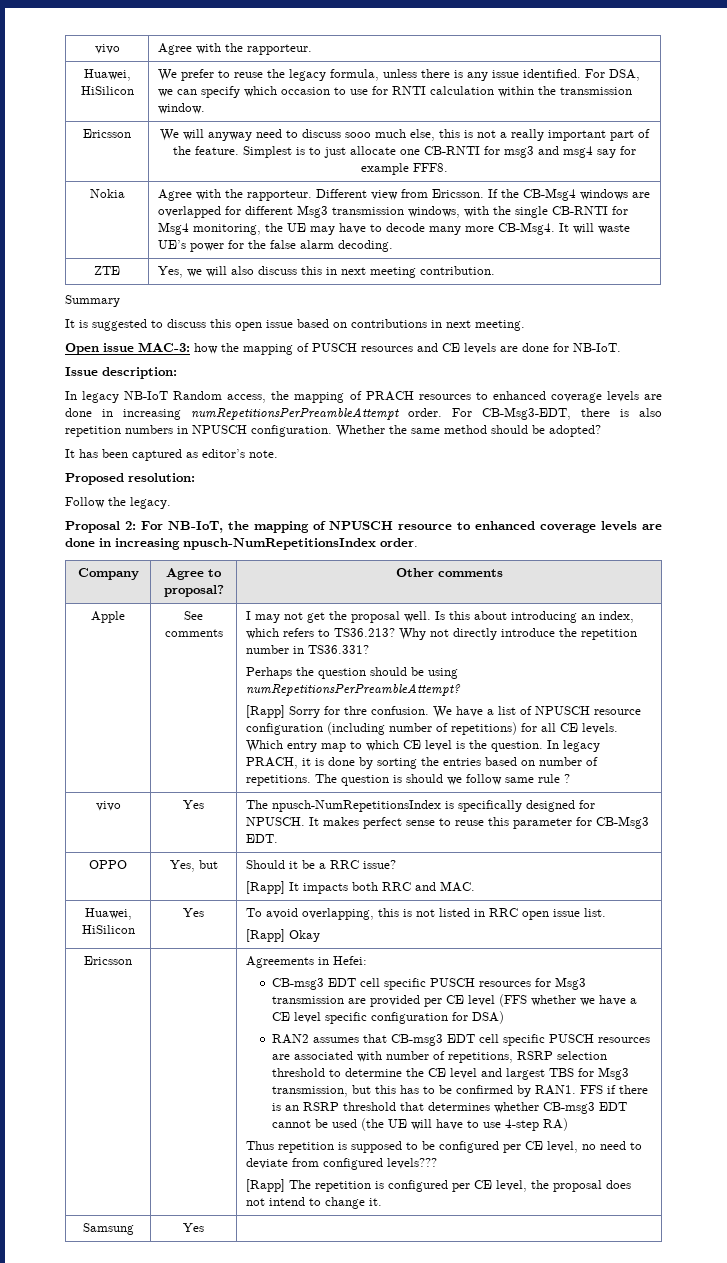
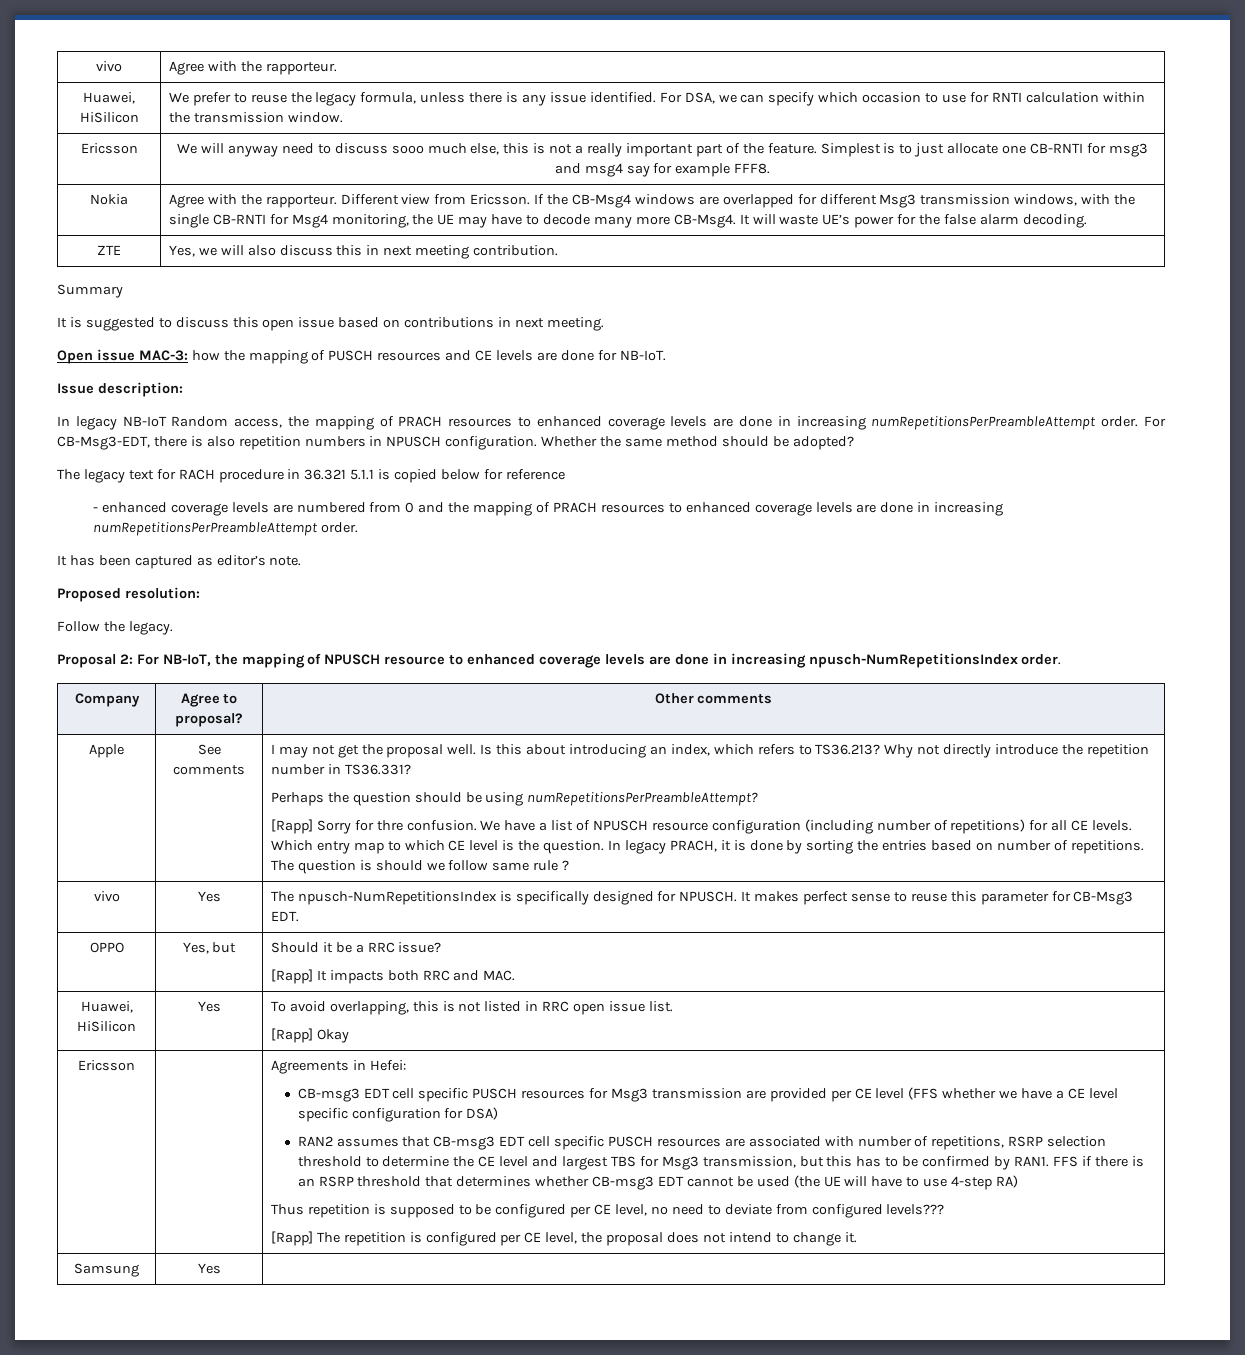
+ The legacy text for RACH procedure in 36.321 5.1.1 is copied below for reference
+ - enhanced coverage levels are numbered from 0 and the mapping of PRACH resources to enhanced coverage levels are done in increasing numRepetitionsPerPreambleAttempt order.

